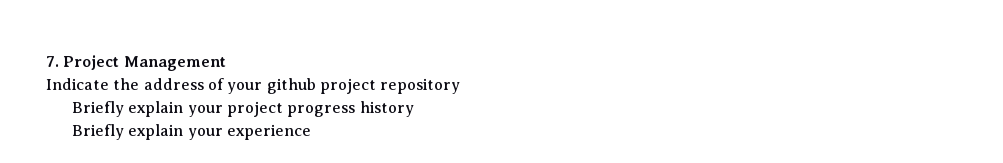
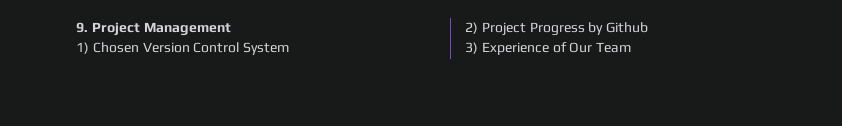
- 7. Project Management
+ 9. Project Management
- Indicate the address of your github project repository
- Briefly explain your project progress history
- Briefly explain your experience
+ 1) Chosen Version Control System
+ 2) Project Progress by Github
+ 3) Experience of Our Team

